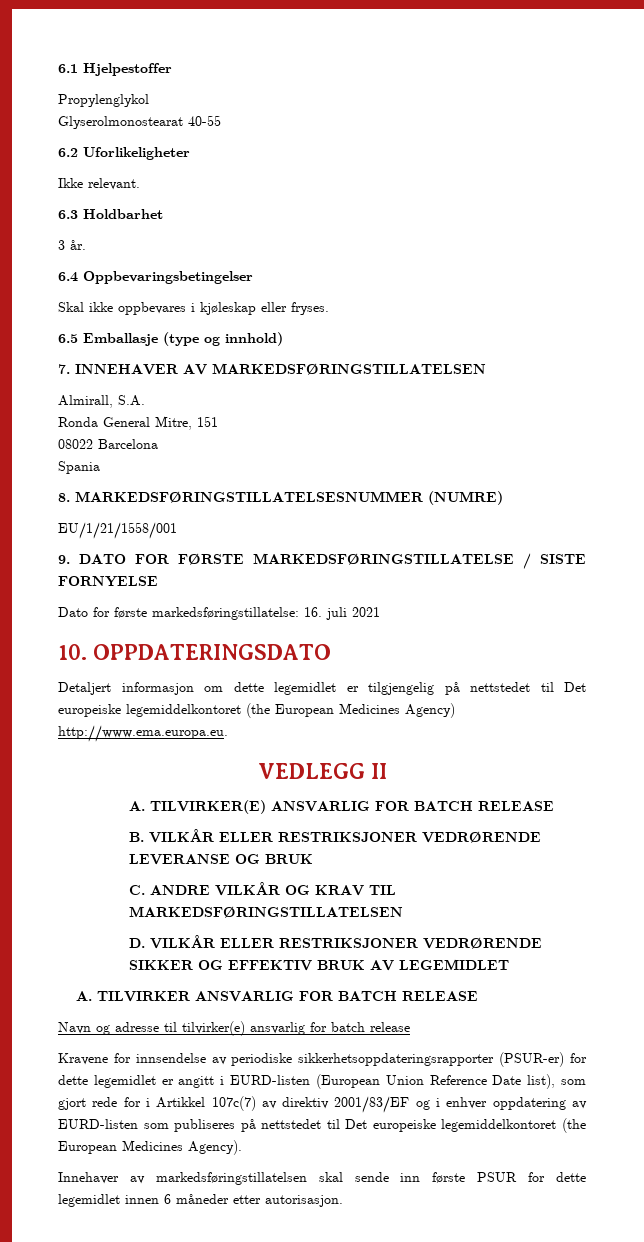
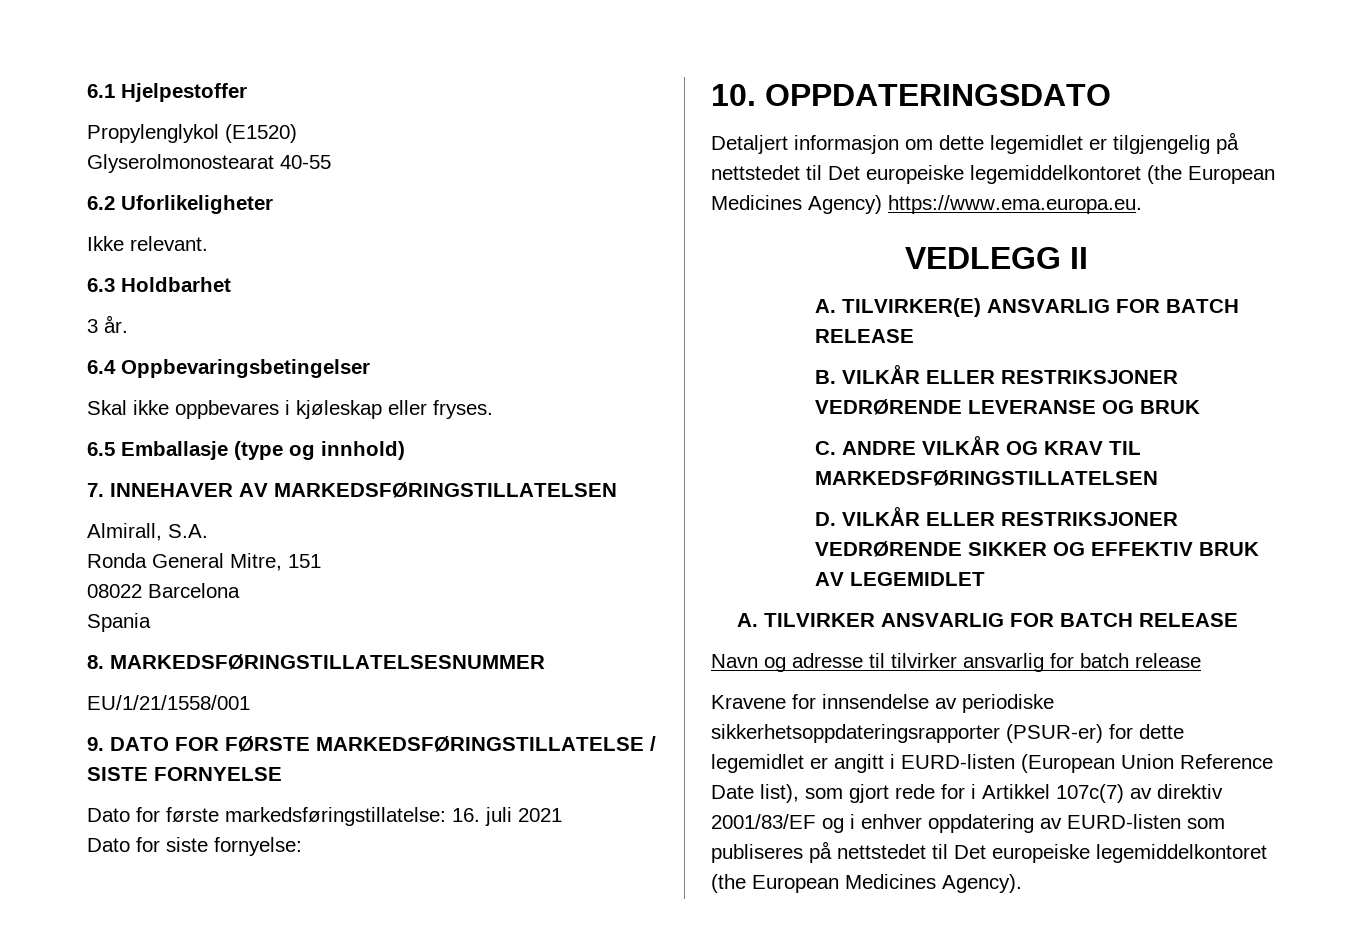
- Propylenglykol
+ Propylenglykol (E1520)
- 8. MARKEDSFØRINGSTILLATELSESNUMMER (NUMRE)
+ 8. MARKEDSFØRINGSTILLATELSESNUMMER
+ Dato for siste fornyelse:
- Detaljert informasjon om dette legemidlet er tilgjengelig på nettstedet til Det europeiske legemiddelkontoret (the European Medicines Agency) http://www.ema.europa.eu.
+ Detaljert informasjon om dette legemidlet er tilgjengelig på nettstedet til Det europeiske legemiddelkontoret (the European Medicines Agency) https://www.ema.europa.eu.
- Navn og adresse til tilvirker(e) ansvarlig for batch release
+ Navn og adresse til tilvirker ansvarlig for batch release
- Innehaver av markedsføringstillatelsen skal sende inn første PSUR for dette legemidlet innen 6 måneder etter autorisasjon.

